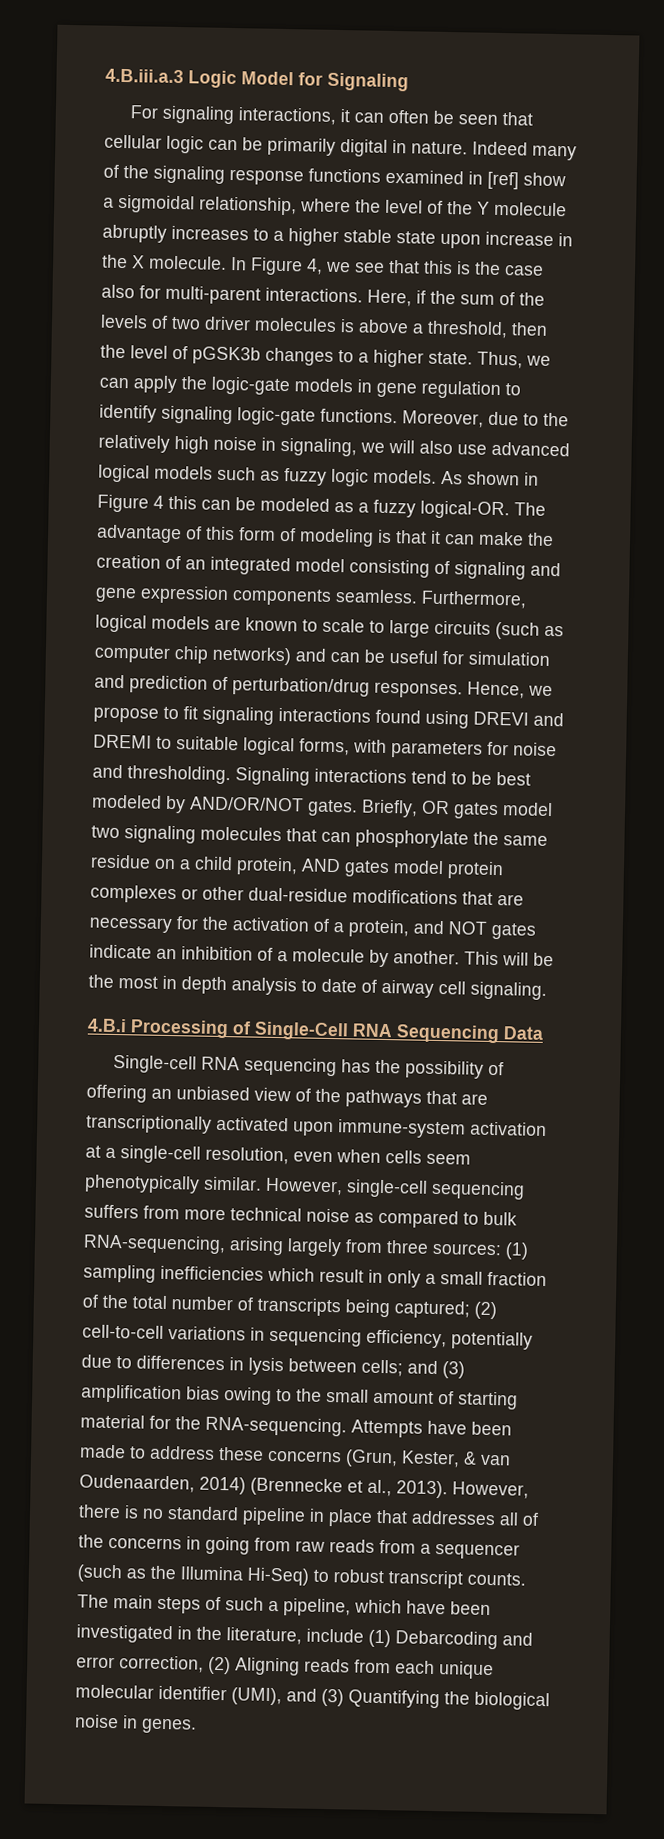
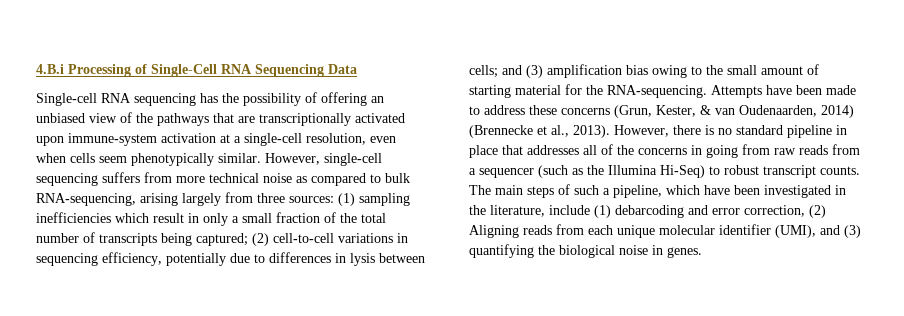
- 4.B.iii.a.3 Logic Model for Signaling
- For signaling interactions, it can often be seen that cellular logic can be primarily digital in nature. Indeed many of the signaling response functions examined in [ref] show a sigmoidal relationship, where the level of the Y molecule abruptly increases to a higher stable state upon increase in the X molecule. In Figure 4, we see that this is the case also for multi-parent interactions. Here, if the sum of the levels of two driver molecules is above a threshold, then the level of pGSK3b changes to a higher state. Thus, we can apply the logic-gate models in gene regulation to identify signaling logic-gate functions. Moreover, due to the relatively high noise in signaling, we will also use advanced logical models such as fuzzy logic models. As shown in Figure 4 this can be modeled as a fuzzy logical-OR. The advantage of this form of modeling is that it can make the creation of an integrated model consisting of signaling and gene expression components seamless. Furthermore, logical models are known to scale to large circuits (such as computer chip networks) and can be useful for simulation and prediction of perturbation/drug responses. Hence, we propose to fit signaling interactions found using DREVI and DREMI to suitable logical forms, with parameters for noise and thresholding. Signaling interactions tend to be best modeled by AND/OR/NOT gates. Briefly, OR gates model two signaling molecules that can phosphorylate the same residue on a child protein, AND gates model protein complexes or other dual-residue modifications that are necessary for the activation of a protein, and NOT gates indicate an inhibition of a molecule by another. This will be the most in depth analysis to date of airway cell signaling.
- The main steps of such a pipeline, which have been investigated in the literature, include (1) Debarcoding and error correction, (2) Aligning reads from each unique molecular identifier (UMI), and (3) Quantifying the biological noise in genes.
+ The main steps of such a pipeline, which have been investigated in the literature, include (1) debarcoding and error correction, (2) Aligning reads from each unique molecular identifier (UMI), and (3) quantifying the biological noise in genes.

